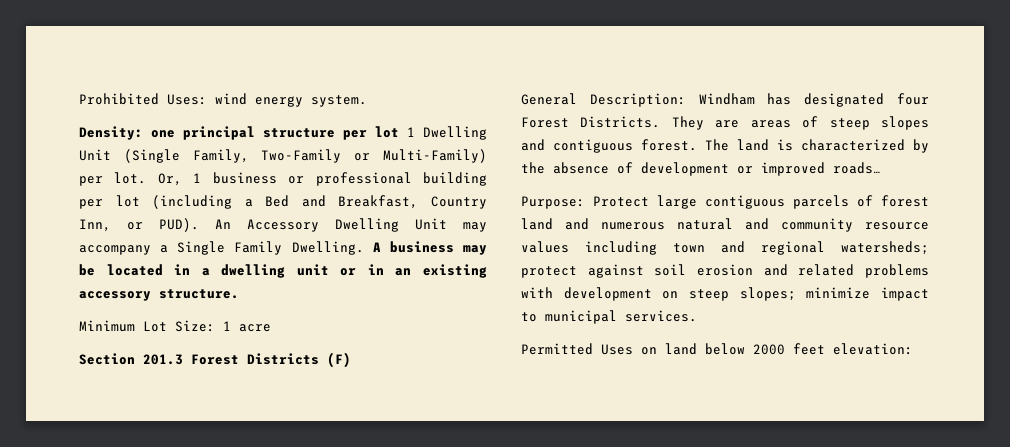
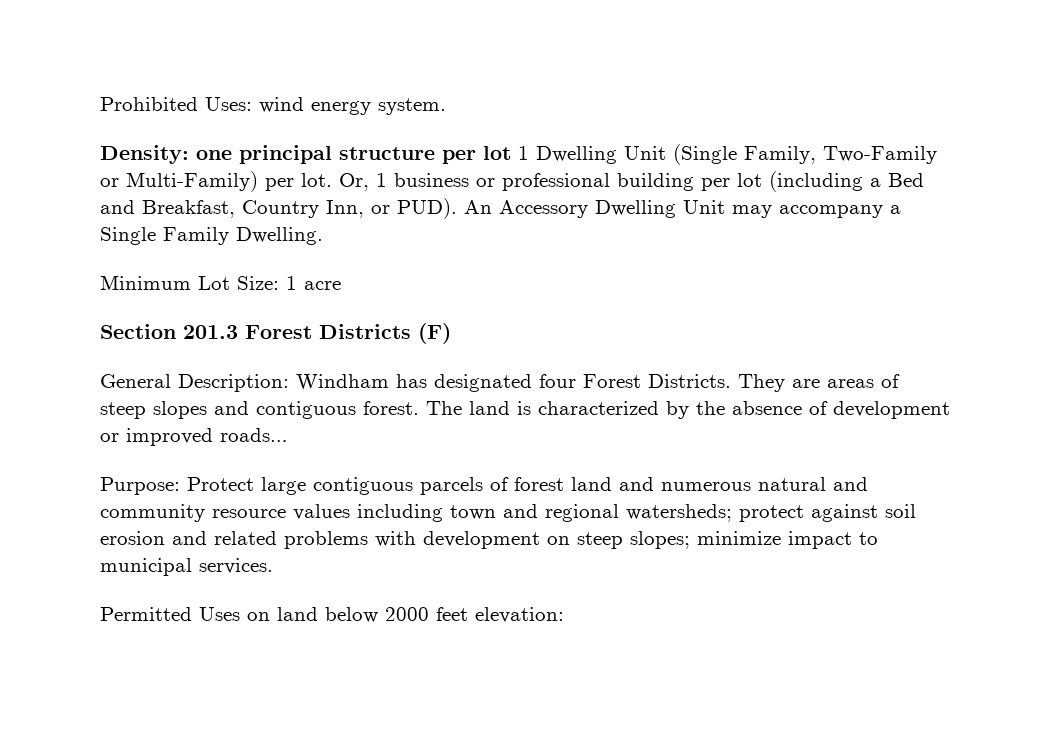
- A business may be located in a dwelling unit or in an existing accessory structure.

